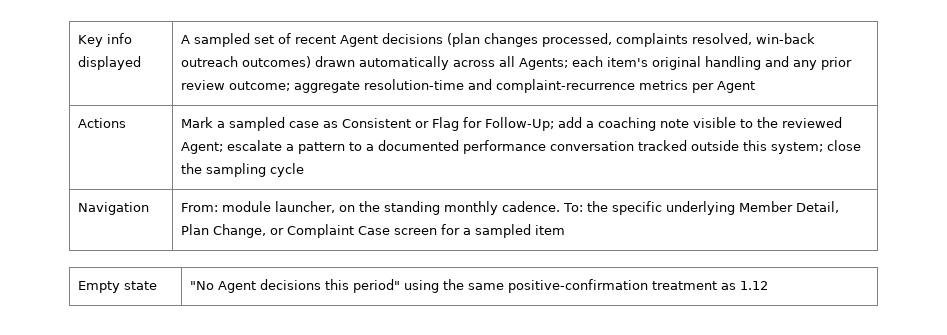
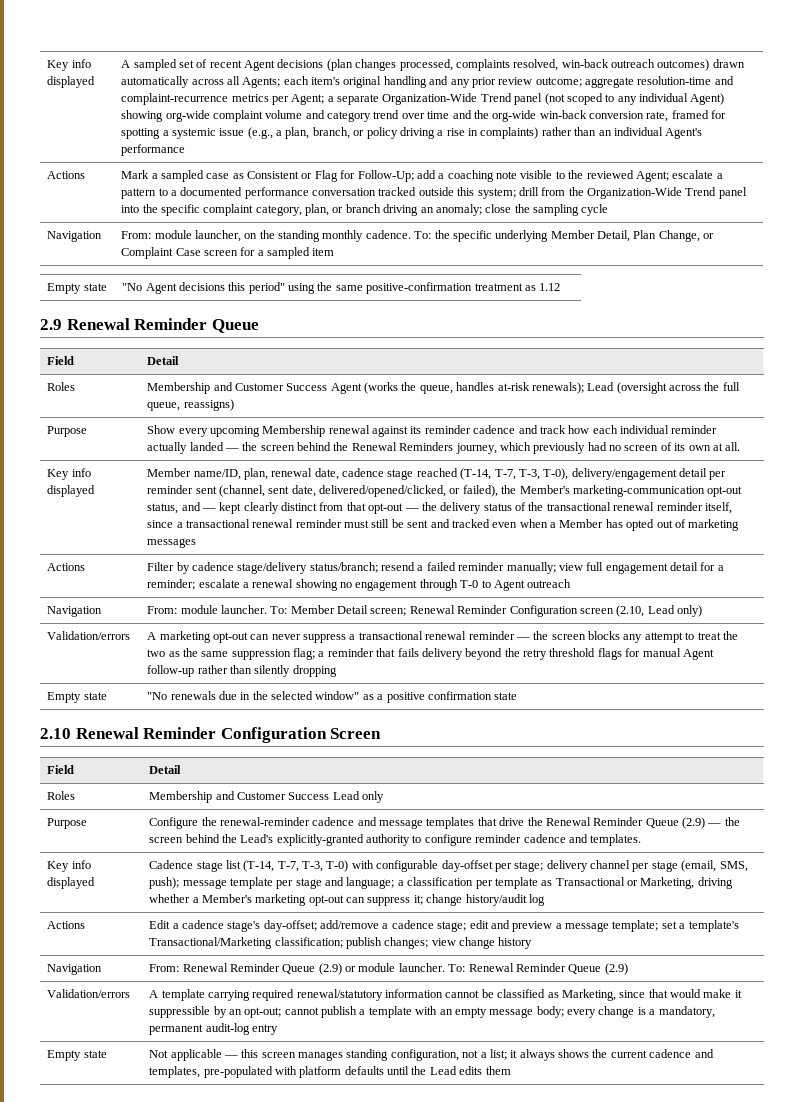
- A sampled set of recent Agent decisions (plan changes processed, complaints resolved, win-back outreach outcomes) drawn automatically across all Agents; each item's original handling and any prior review outcome; aggregate resolution-time and complaint-recurrence metrics per Agent
+ A sampled set of recent Agent decisions (plan changes processed, complaints resolved, win-back outreach outcomes) drawn automatically across all Agents; each item's original handling and any prior review outcome; aggregate resolution-time and complaint-recurrence metrics per Agent; a separate Organization-Wide Trend panel (not scoped to any individual Agent) showing org-wide complaint volume and category trend over time and the org-wide win-back conversion rate, framed for spotting a systemic issue (e.g., a plan, branch, or policy driving a rise in complaints) rather than an individual Agent's performance
- Mark a sampled case as Consistent or Flag for Follow-Up; add a coaching note visible to the reviewed Agent; escalate a pattern to a documented performance conversation tracked outside this system; close the sampling cycle
+ Mark a sampled case as Consistent or Flag for Follow-Up; add a coaching note visible to the reviewed Agent; escalate a pattern to a documented performance conversation tracked outside this system; drill from the Organization-Wide Trend panel into the specific complaint category, plan, or branch driving an anomaly; close the sampling cycle
+ 2.9 Renewal Reminder Queue
+ Field | Detail
+ Roles | Membership and Customer Success Agent (works the queue, handles at-risk renewals); Lead (oversight across the full queue, reassigns)
+ Purpose | Show every upcoming Membership renewal against its reminder cadence and track how each individual reminder actually landed — the screen behind the Renewal Reminders journey, which previously had no screen of its own at all.
+ Key info displayed | Member name/ID, plan, renewal date, cadence stage reached (T-14, T-7, T-3, T-0), delivery/engagement detail per reminder sent (channel, sent date, delivered/opened/clicked, or failed), the Member's marketing-communication opt-out status, and — kept clearly distinct from that opt-out — the delivery status of the transactional renewal reminder itself, since a transactional renewal reminder must still be sent and tracked even when a Member has opted out of marketing messages
+ Actions | Filter by cadence stage/delivery status/branch; resend a failed reminder manually; view full engagement detail for a reminder; escalate a renewal showing no engagement through T-0 to Agent outreach
+ Navigation | From: module launcher. To: Member Detail screen; Renewal Reminder Configuration screen (2.10, Lead only)
+ Validation/errors | A marketing opt-out can never suppress a transactional renewal reminder — the screen blocks any attempt to treat the two as the same suppression flag; a reminder that fails delivery beyond the retry threshold flags for manual Agent follow-up rather than silently dropping
+ Empty state | "No renewals due in the selected window" as a positive confirmation state
+ 2.10 Renewal Reminder Configuration Screen
+ Field | Detail
+ Roles | Membership and Customer Success Lead only
+ Purpose | Configure the renewal-reminder cadence and message templates that drive the Renewal Reminder Queue (2.9) — the screen behind the Lead's explicitly-granted authority to configure reminder cadence and templates.
+ Key info displayed | Cadence stage list (T-14, T-7, T-3, T-0) with configurable day-offset per stage; delivery channel per stage (email, SMS, push); message template per stage and language; a classification per template as Transactional or Marketing, driving whether a Member's marketing opt-out can suppress it; change history/audit log
+ Actions | Edit a cadence stage's day-offset; add/remove a cadence stage; edit and preview a message template; set a template's Transactional/Marketing classification; publish changes; view change history
+ Navigation | From: Renewal Reminder Queue (2.9) or module launcher. To: Renewal Reminder Queue (2.9)
+ Validation/errors | A template carrying required renewal/statutory information cannot be classified as Marketing, since that would make it suppressible by an opt-out; cannot publish a template with an empty message body; every change is a mandatory, permanent audit-log entry
+ Empty state | Not applicable — this screen manages standing configuration, not a list; it always shows the current cadence and templates, pre-populated with platform defaults until the Lead edits them

